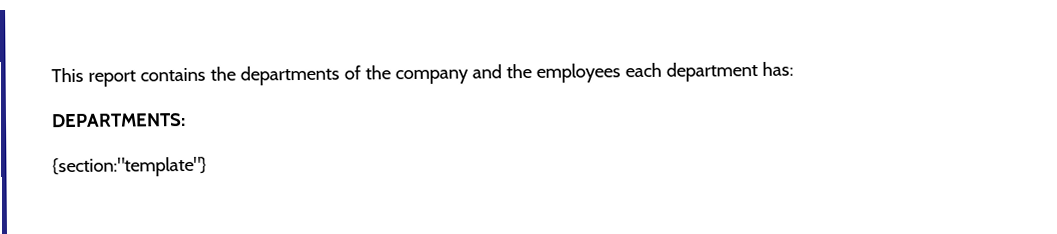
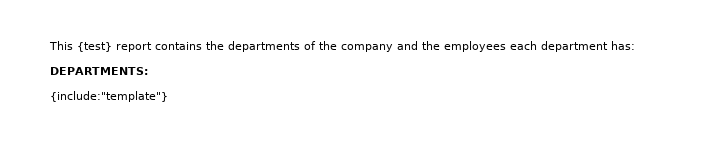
- This report contains the departments of the company and the employees each department has:
+ This {test} report contains the departments of the company and the employees each department has:
- {section:"template"}
+ {include:"template"}

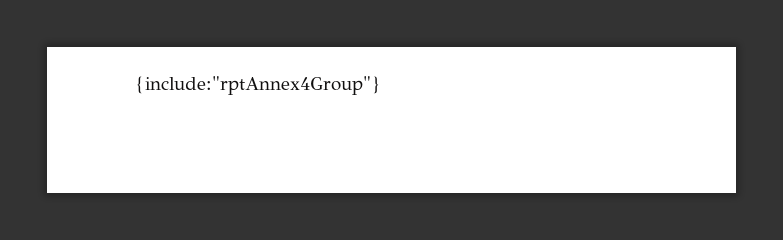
- This {test} report contains the departments of the company and the employees each department has:
- DEPARTMENTS:
- {include:"template"}
+ {include:"rptAnnex4Group"}

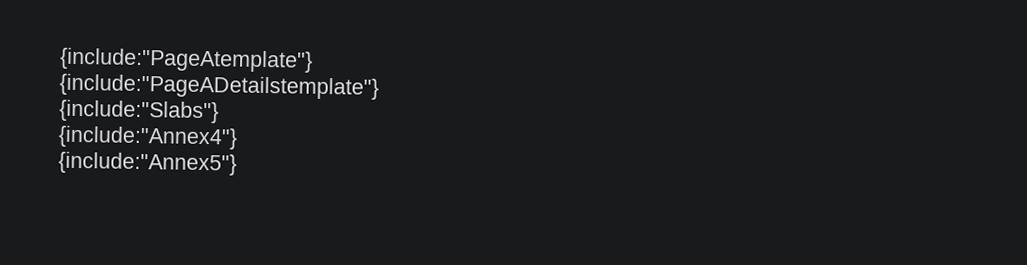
- {include:"rptAnnex4Group"}
+ {include:"PageAtemplate"}
+ {include:"PageADetailstemplate"}
+ {include:"Slabs"}
+ {include:"Annex4"}
+ {include:"Annex5"}

